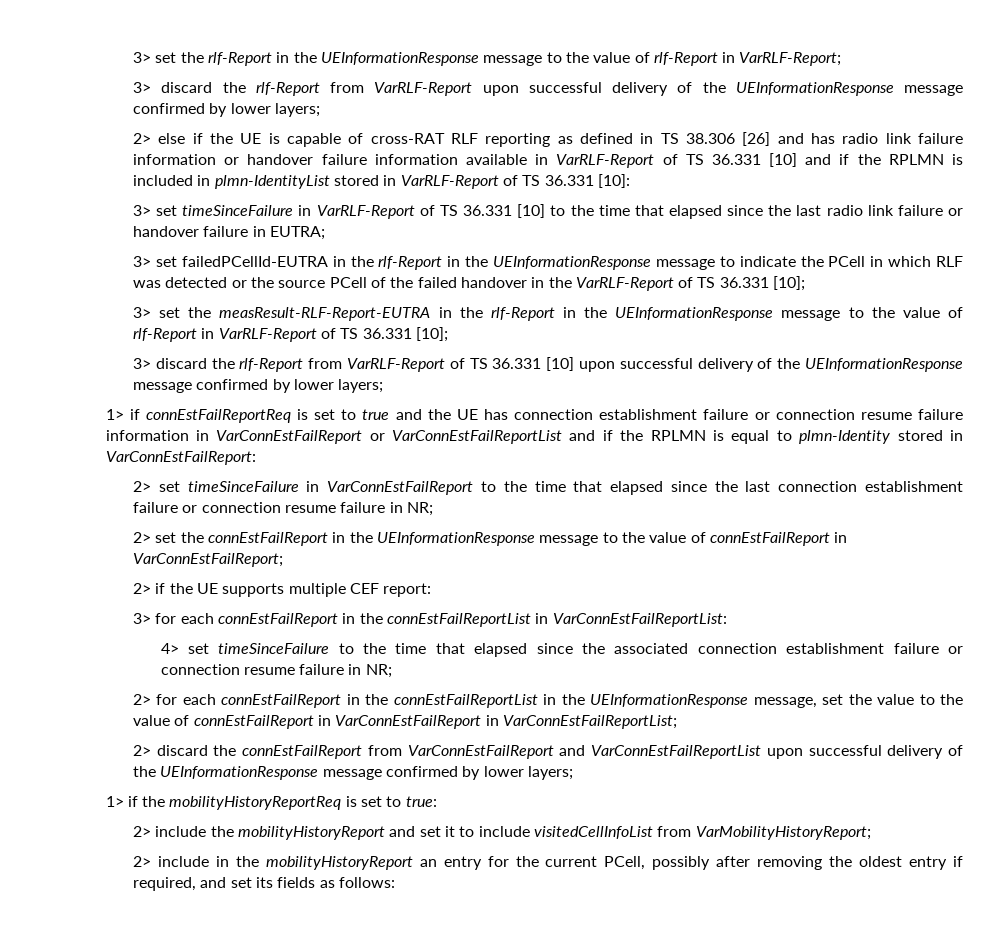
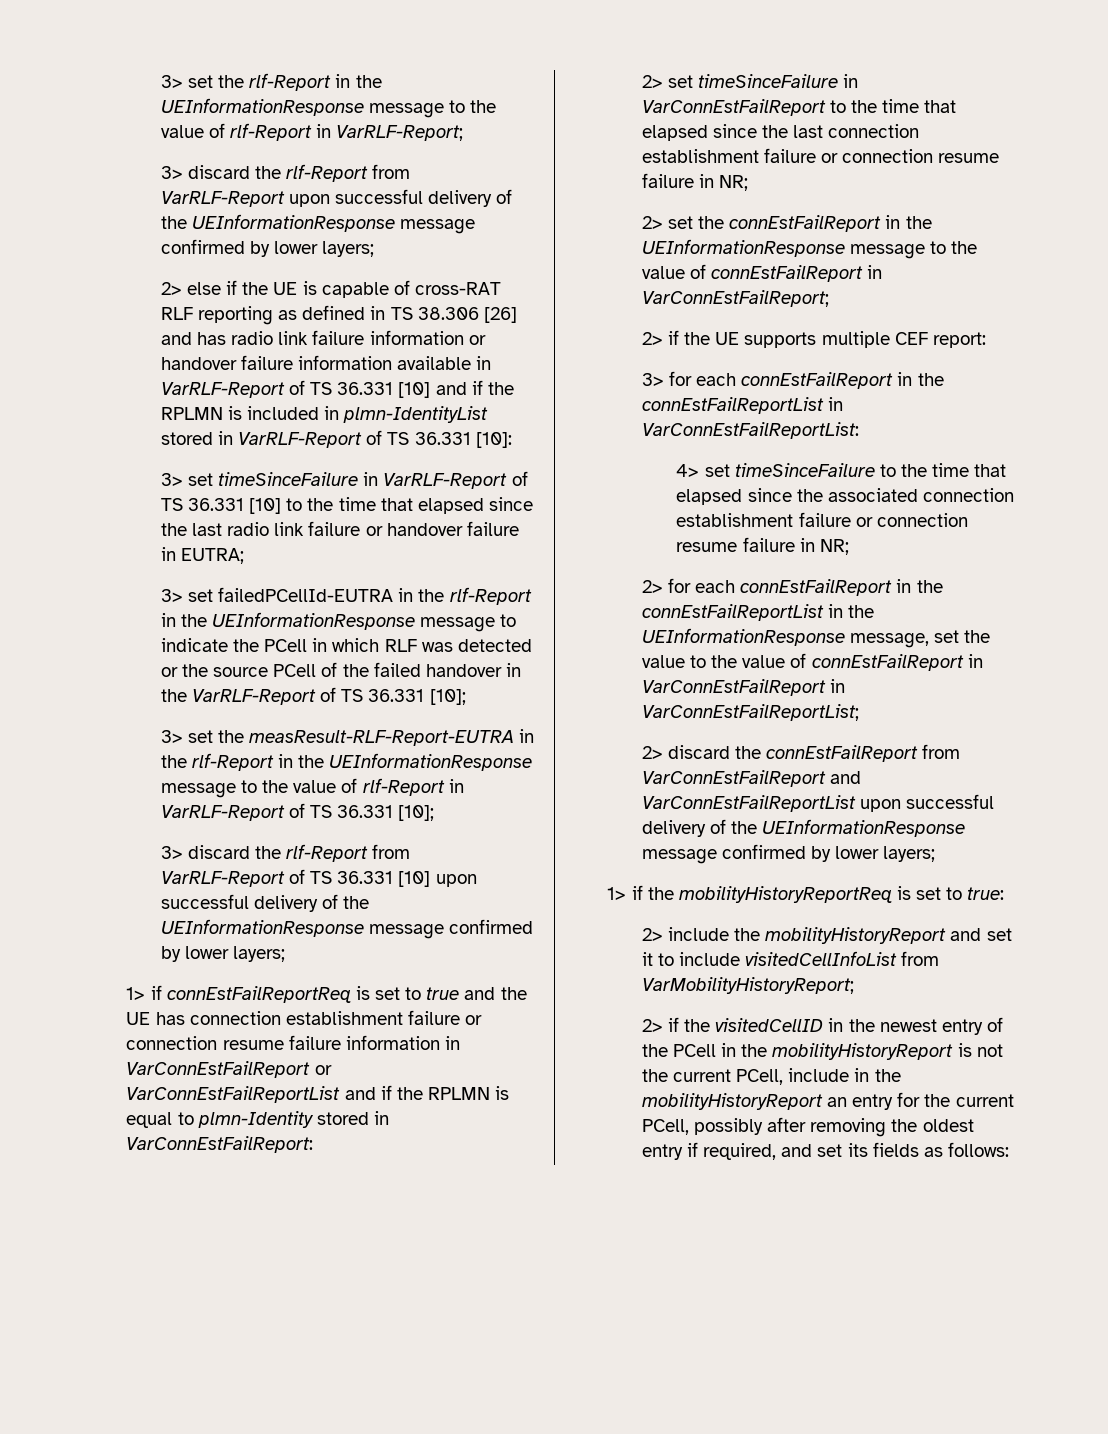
- 2> include in the mobilityHistoryReport an entry for the current PCell, possibly after removing the oldest entry if required, and set its fields as follows:
+ 2> if the visitedCellID in the newest entry of the PCell in the mobilityHistoryReport is not the current PCell, include in the mobilityHistoryReport an entry for the current PCell, possibly after removing the oldest entry if required, and set its fields as follows:

